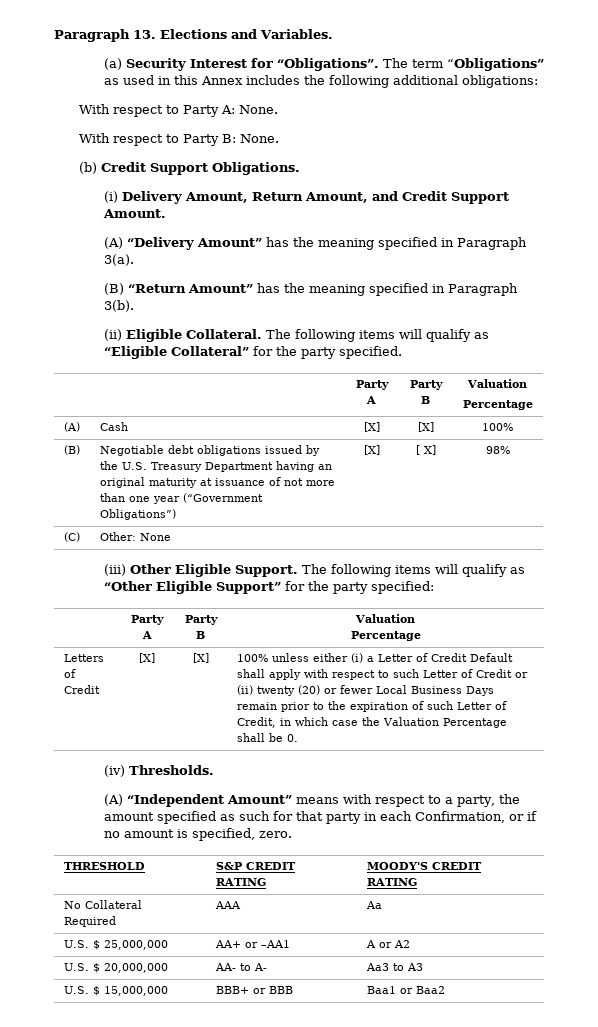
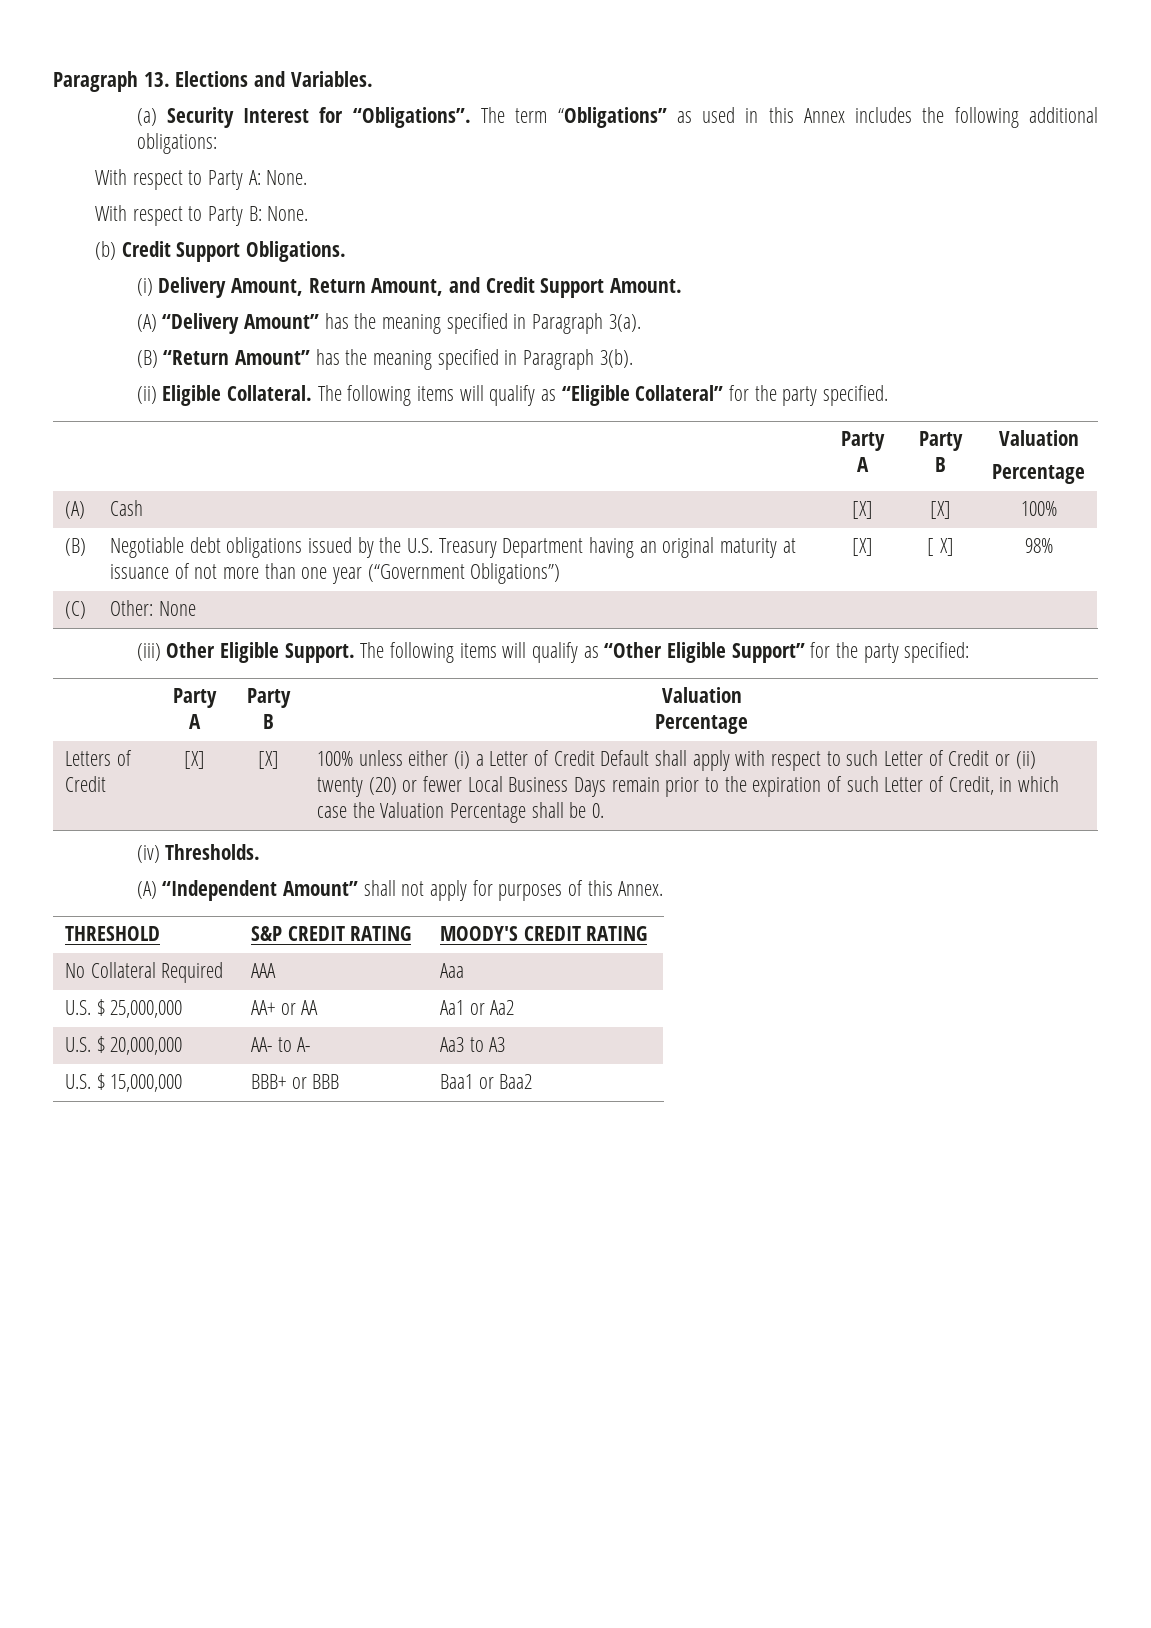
- (A) “Independent Amount” means with respect to a party, the amount specified as such for that party in each Confirmation, or if no amount is specified, zero.
+ (A) “Independent Amount” shall not apply for purposes of this Annex.
- No Collateral Required | AAA | Aa
+ No Collateral Required | AAA | Aaa
- U.S. $ 25,000,000 | AA+ or –AA1 | A or A2
+ U.S. $ 25,000,000 | AA+ or AA | Aa1 or Aa2

